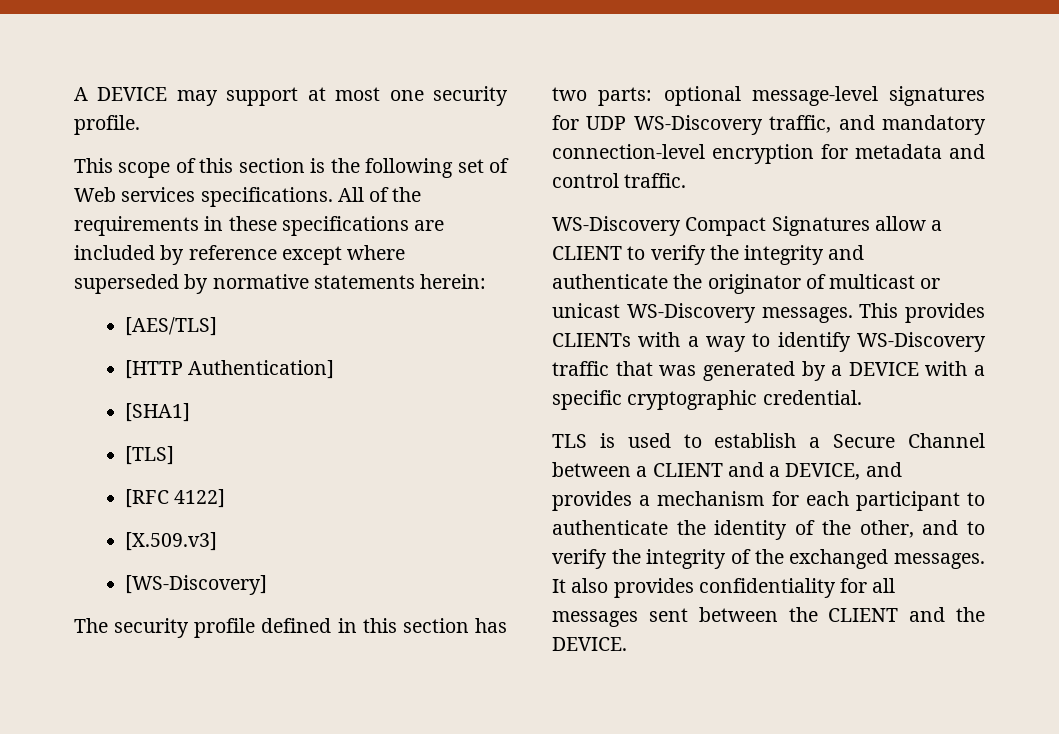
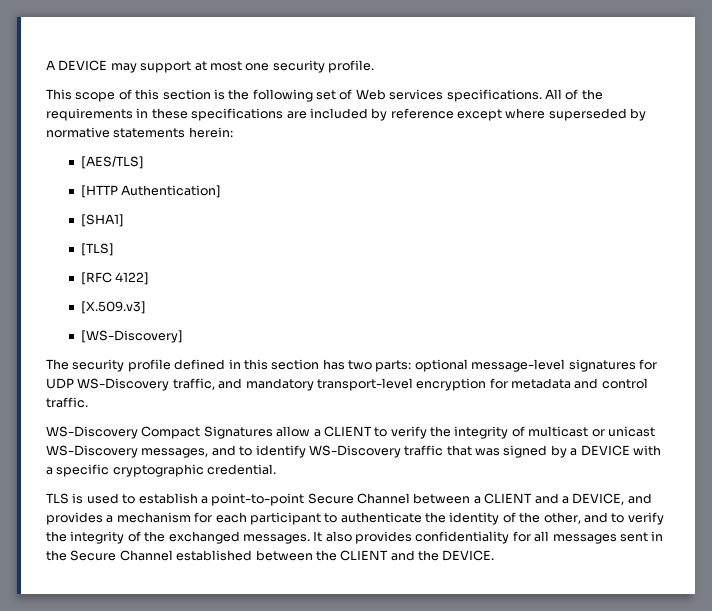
- The security profile defined in this section has two parts: optional message-level signatures for UDP WS-Discovery traffic, and mandatory connection-level encryption for metadata and control traffic.
+ The security profile defined in this section has two parts: optional message-level signatures for UDP WS-Discovery traffic, and mandatory transport-level encryption for metadata and control traffic.
- WS-Discovery Compact Signatures allow a CLIENT to verify the integrity and authenticate the originator of multicast or unicast WS-Discovery messages. This provides CLIENTs with a way to identify WS-Discovery traffic that was generated by a DEVICE with a specific cryptographic credential.
+ WS-Discovery Compact Signatures allow a CLIENT to verify the integrity of multicast or unicast WS-Discovery messages, and to identify WS-Discovery traffic that was signed by a DEVICE with a specific cryptographic credential.
- TLS is used to establish a Secure Channel between a CLIENT and a DEVICE, and provides a mechanism for each participant to authenticate the identity of the other, and to verify the integrity of the exchanged messages.
+ TLS is used to establish a point-to-point Secure Channel between a CLIENT and a DEVICE, and provides a mechanism for each participant to authenticate the identity of the other, and to verify the integrity of the exchanged messages.
- It also provides confidentiality for all messages sent between the CLIENT and the DEVICE.
+ It also provides confidentiality for all messages sent in the Secure Channel established between the CLIENT and the DEVICE.

